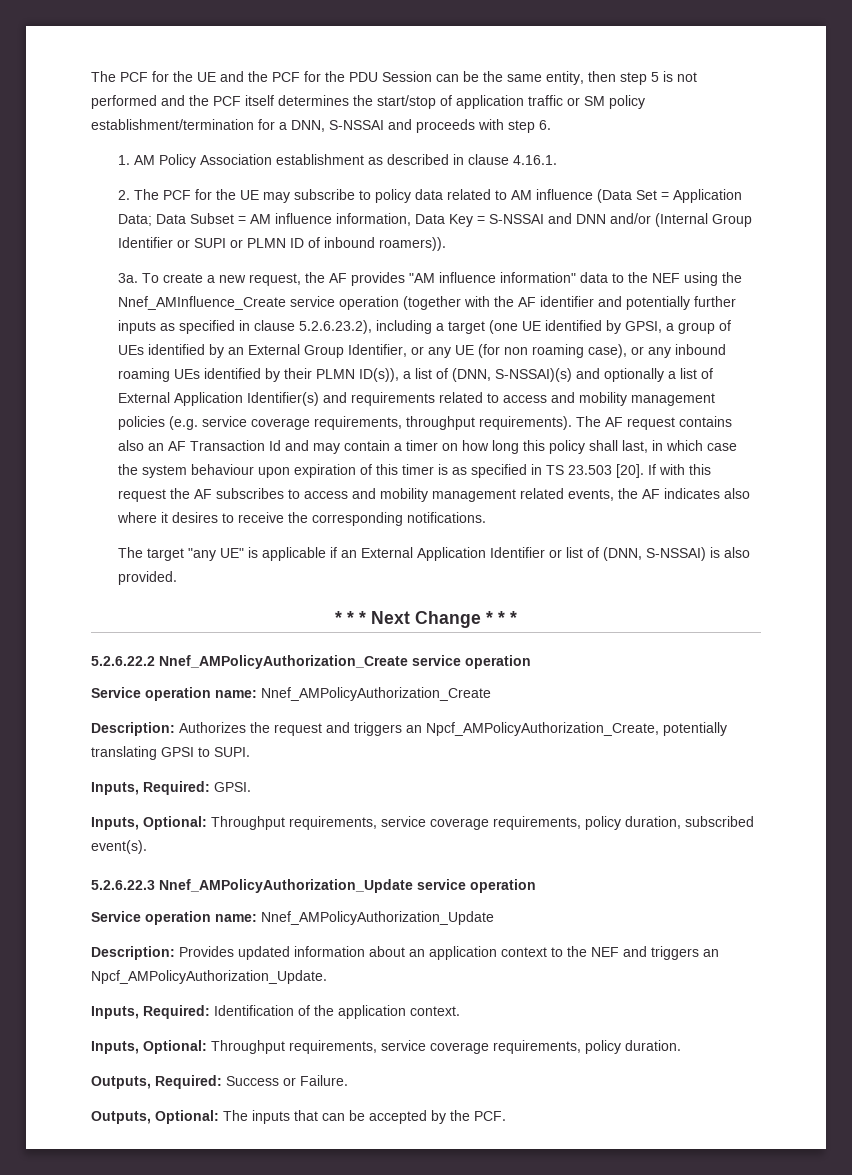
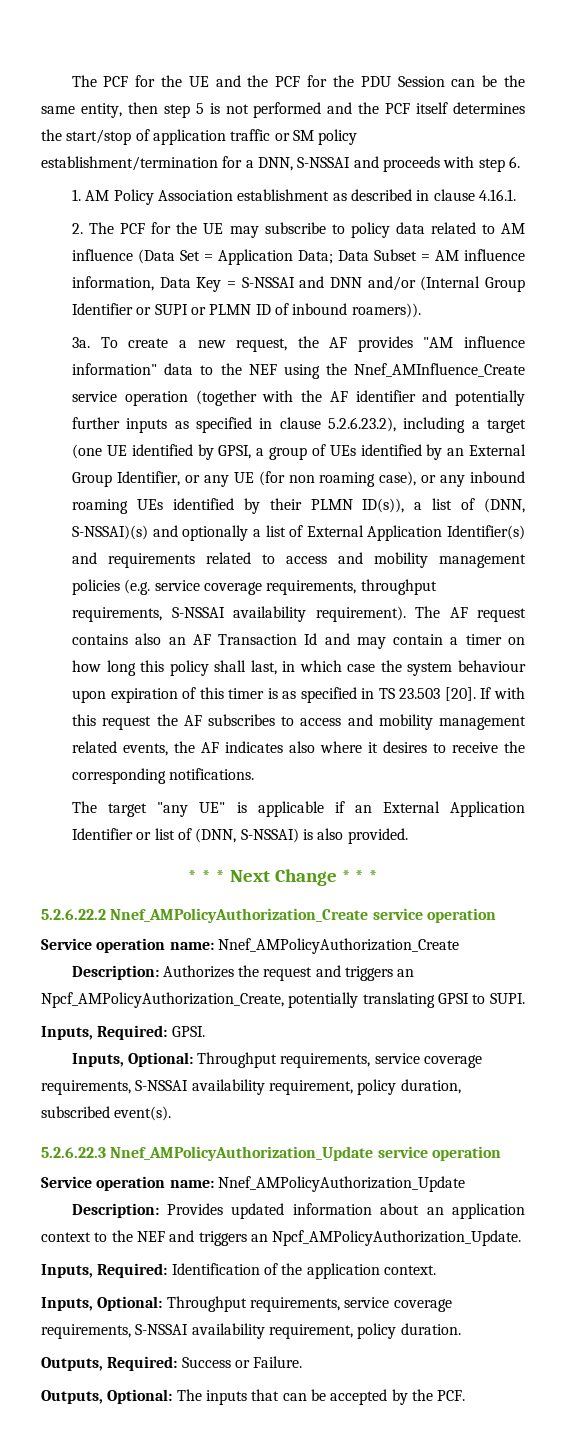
- To create a new request, the AF provides "AM influence information" data to the NEF using the Nnef_AMInfluence_Create service operation (together with the AF identifier and potentially further inputs as specified in clause 5.2.6.23.2), including a target (one UE identified by GPSI, a group of UEs identified by an External Group Identifier, or any UE (for non roaming case), or any inbound roaming UEs identified by their PLMN ID(s)), a list of (DNN, S-NSSAI)(s) and optionally a list of External Application Identifier(s) and requirements related to access and mobility management policies (e.g. service coverage requirements, throughput requirements).
+ To create a new request, the AF provides "AM influence information" data to the NEF using the Nnef_AMInfluence_Create service operation (together with the AF identifier and potentially further inputs as specified in clause 5.2.6.23.2), including a target (one UE identified by GPSI, a group of UEs identified by an External Group Identifier, or any UE (for non roaming case), or any inbound roaming UEs identified by their PLMN ID(s)), a list of (DNN, S-NSSAI)(s) and optionally a list of External Application Identifier(s) and requirements related to access and mobility management policies (e.g. service coverage requirements, throughput requirements, S-NSSAI availability requirement).
- Inputs, Optional: Throughput requirements, service coverage requirements, policy duration, subscribed event(s).
+ Inputs, Optional: Throughput requirements, service coverage requirements, S-NSSAI availability requirement, policy duration, subscribed event(s).
- Inputs, Optional: Throughput requirements, service coverage requirements, policy duration.
+ Inputs, Optional: Throughput requirements, service coverage requirements, S-NSSAI availability requirement, policy duration.

